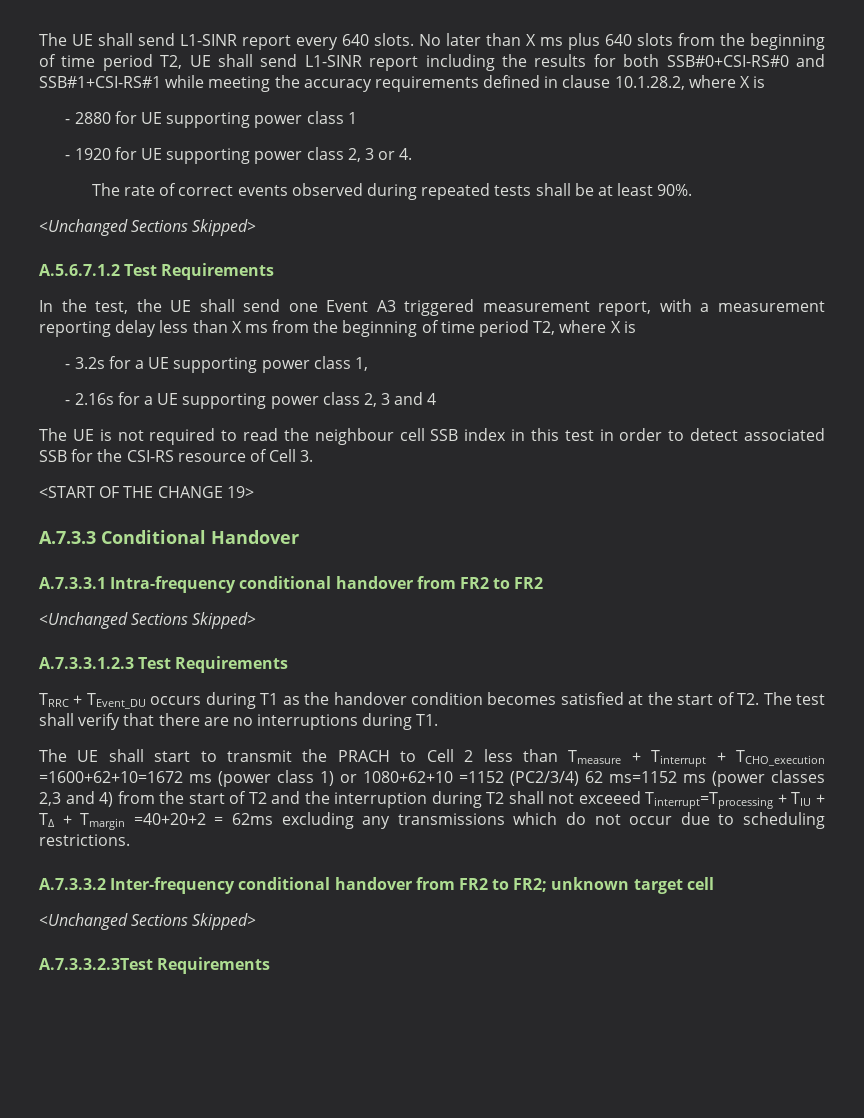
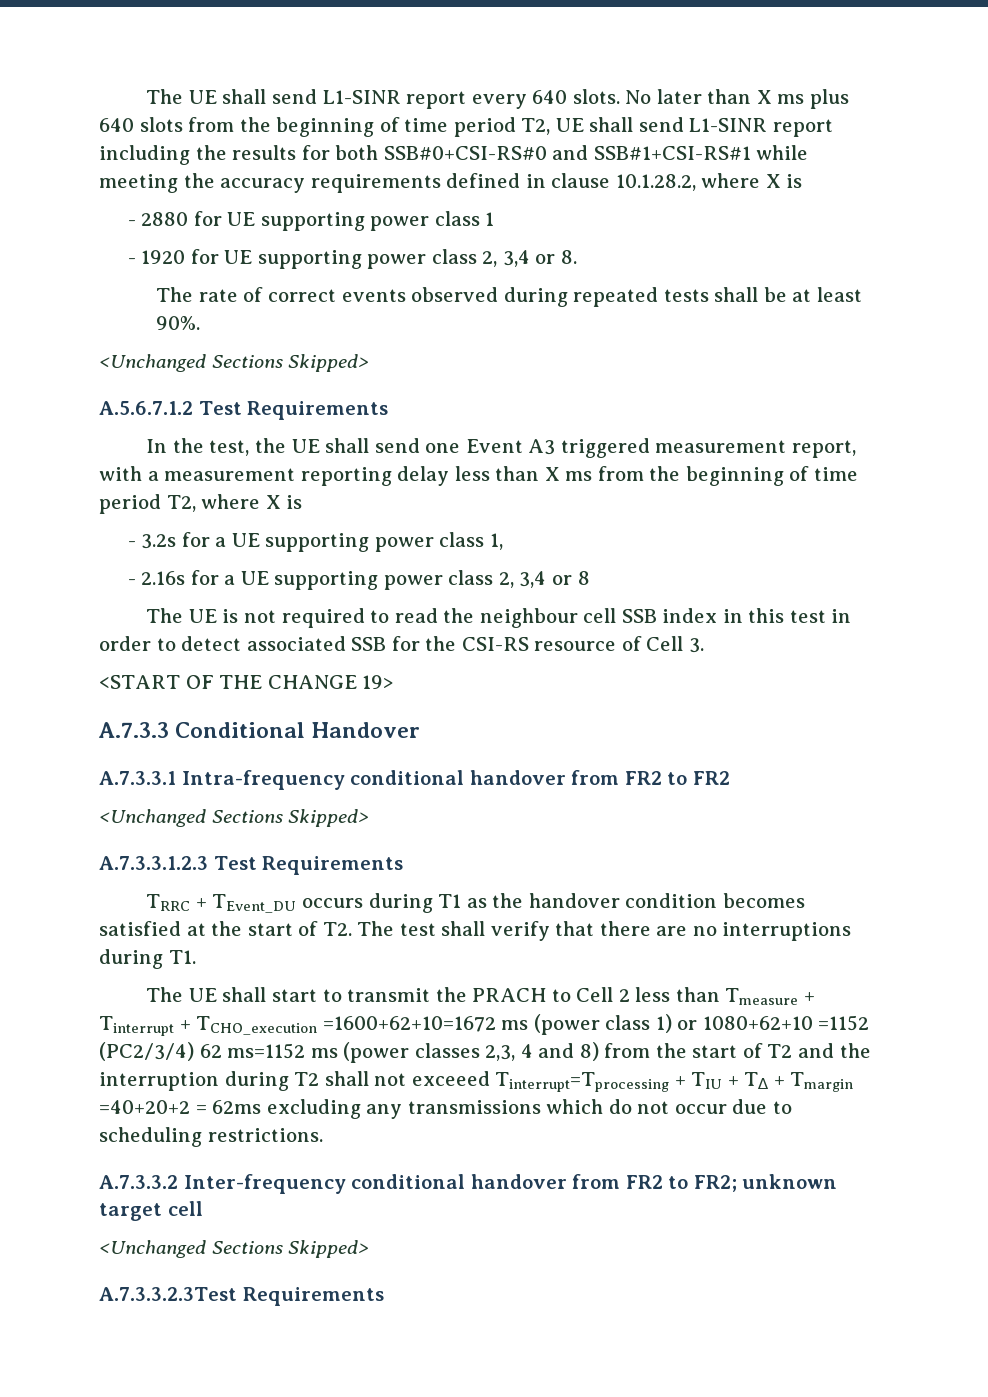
- - 1920 for UE supporting power class 2, 3 or 4.
+ - 1920 for UE supporting power class 2, 3,4 or 8.
- - 2.16s for a UE supporting power class 2, 3 and 4
+ - 2.16s for a UE supporting power class 2, 3,4 or 8
- The UE shall start to transmit the PRACH to Cell 2 less than Tmeasure + Tinterrupt + TCHO_execution =1600+62+10=1672 ms (power class 1) or 1080+62+10 =1152 (PC2/3/4) 62 ms=1152 ms (power classes 2,3 and 4) from the start of T2 and the interruption during T2 shall not exceeed Tinterrupt=Tprocessing + TIU + T∆ + Tmargin =40+20+2 = 62ms excluding any transmissions which do not occur due to scheduling restrictions.
+ The UE shall start to transmit the PRACH to Cell 2 less than Tmeasure + Tinterrupt + TCHO_execution =1600+62+10=1672 ms (power class 1) or 1080+62+10 =1152 (PC2/3/4) 62 ms=1152 ms (power classes 2,3, 4 and 8) from the start of T2 and the interruption during T2 shall not exceeed Tinterrupt=Tprocessing + TIU + T∆ + Tmargin =40+20+2 = 62ms excluding any transmissions which do not occur due to scheduling restrictions.

